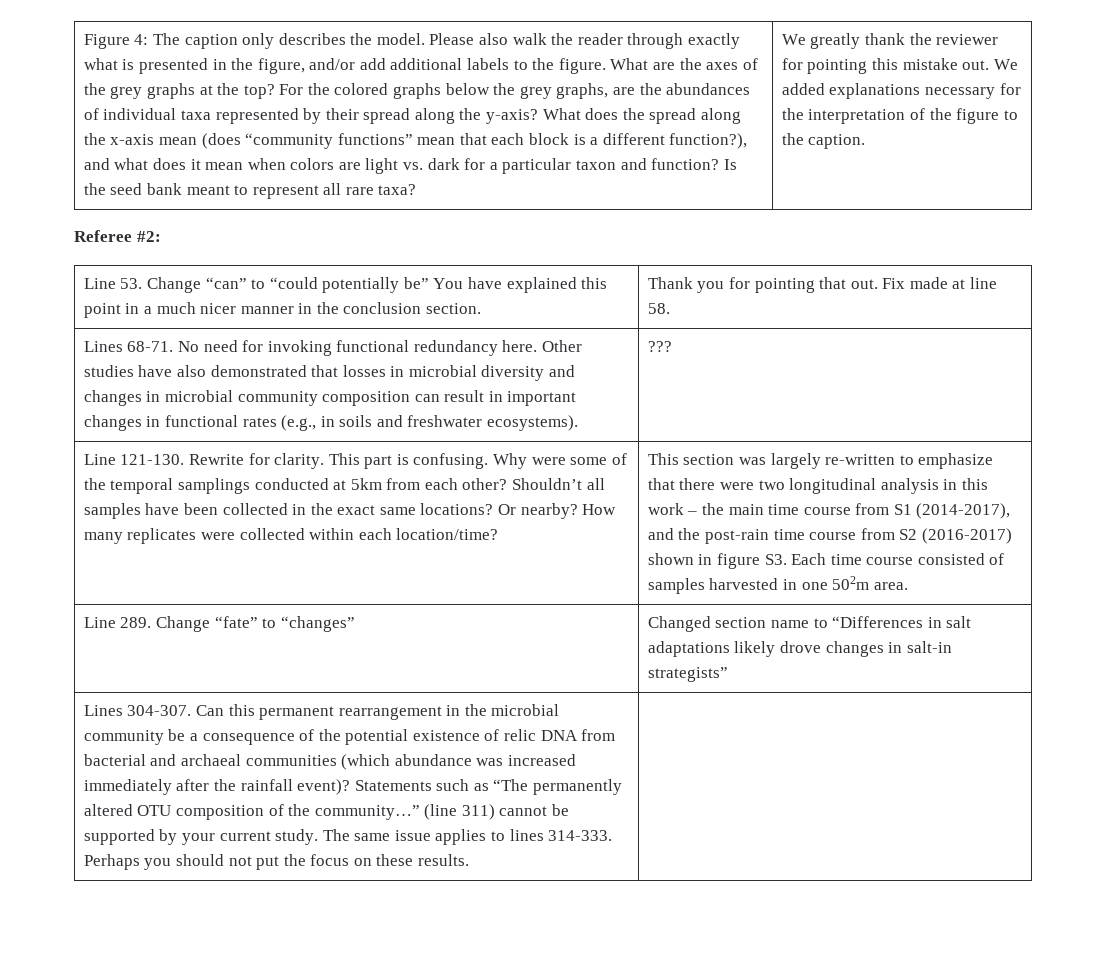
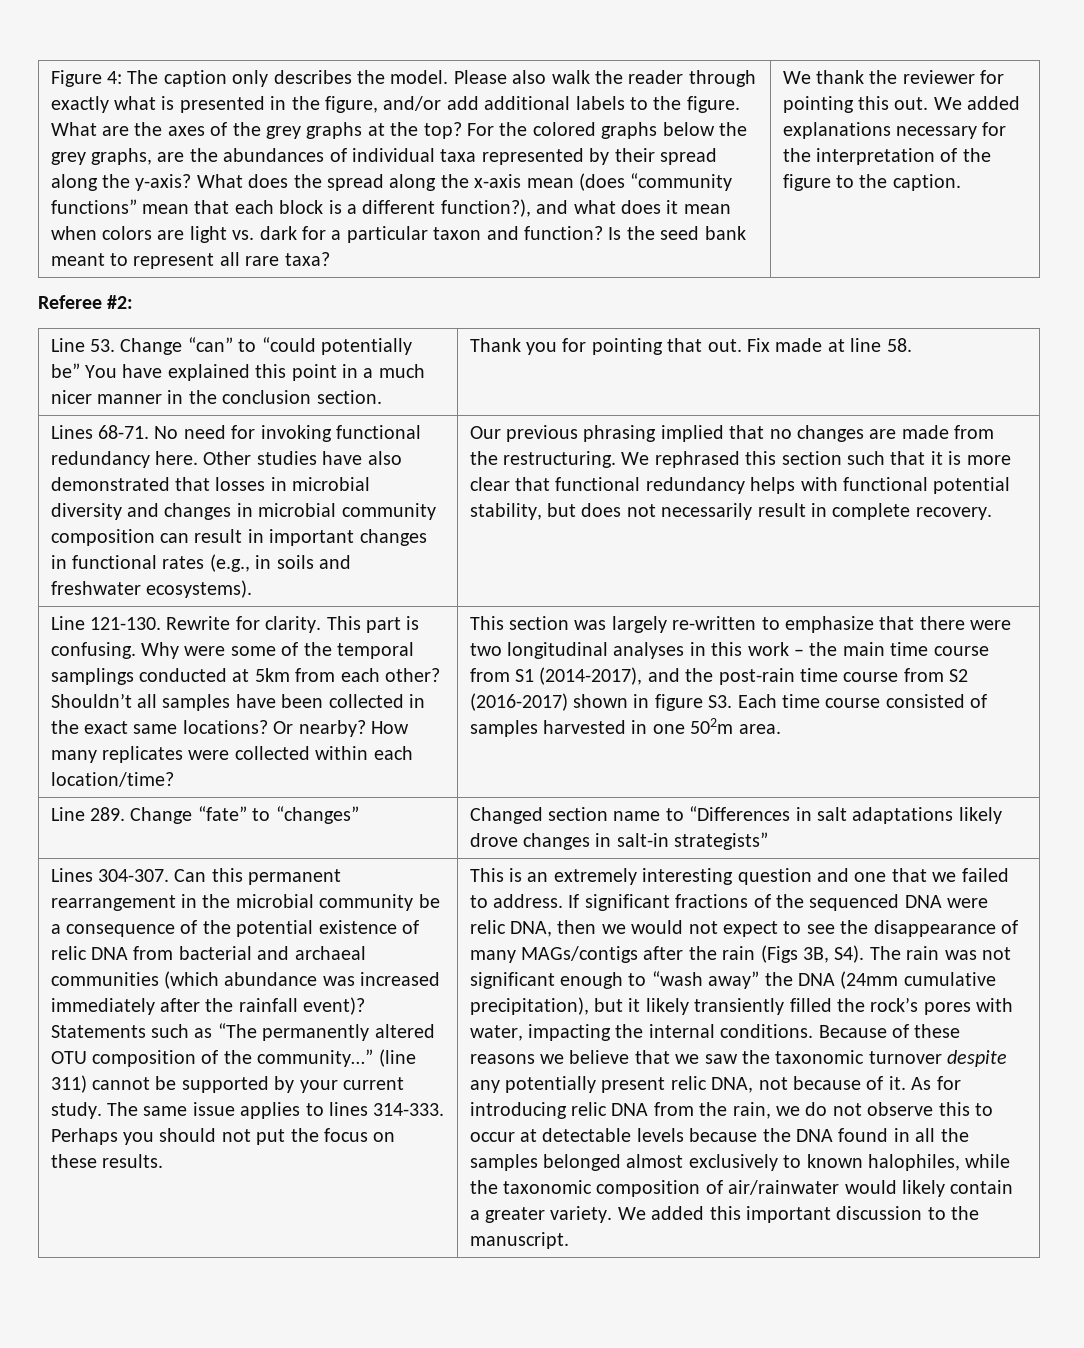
- We greatly thank the reviewer for pointing this mistake out.
+ We thank the reviewer for pointing this out.
- ???
+ Our previous phrasing implied that no changes are made from the restructuring. We rephrased this section such that it is more clear that functional redundancy helps with functional potential stability, but does not necessarily result in complete recovery.
- This section was largely re-written to emphasize that there were two longitudinal analysis in this work – the main time course from S1 (2014-2017), and the post-rain time course from S2 (2016-2017) shown in figure S3. Each time course consisted of samples harvested in one 502m area.
+ This section was largely re-written to emphasize that there were two longitudinal analyses in this work – the main time course from S1 (2014-2017), and the post-rain time course from S2 (2016-2017) shown in figure S3. Each time course consisted of samples harvested in one 502m area.
+ This is an extremely interesting question and one that we failed to address. If significant fractions of the sequenced DNA were relic DNA, then we would not expect to see the disappearance of many MAGs/contigs after the rain (Figs 3B, S4). The rain was not significant enough to “wash away” the DNA (24mm cumulative precipitation), but it likely transiently filled the rock’s pores with water, impacting the internal conditions. Because of these reasons we believe that we saw the taxonomic turnover despite any potentially present relic DNA, not because of it. As for introducing relic DNA from the rain, we do not observe this to occur at detectable levels because the DNA found in all the samples belonged almost exclusively to known halophiles, while the taxonomic composition of air/rainwater would likely contain a greater variety. We added this important discussion to the manuscript.

